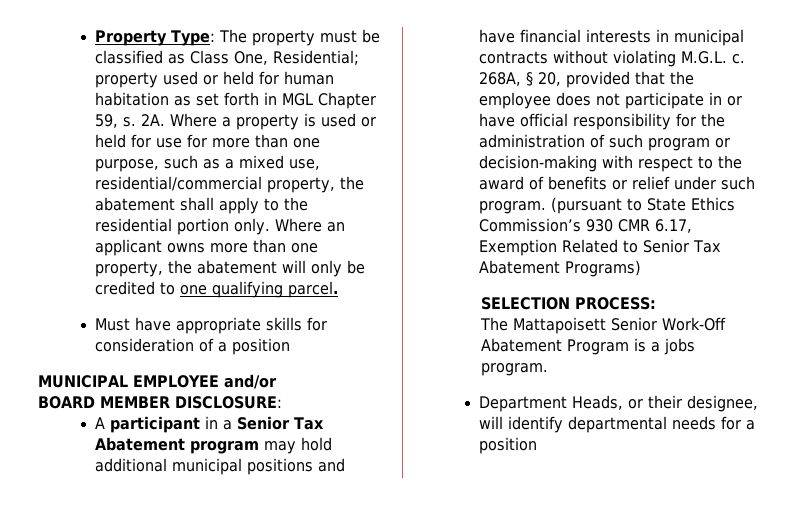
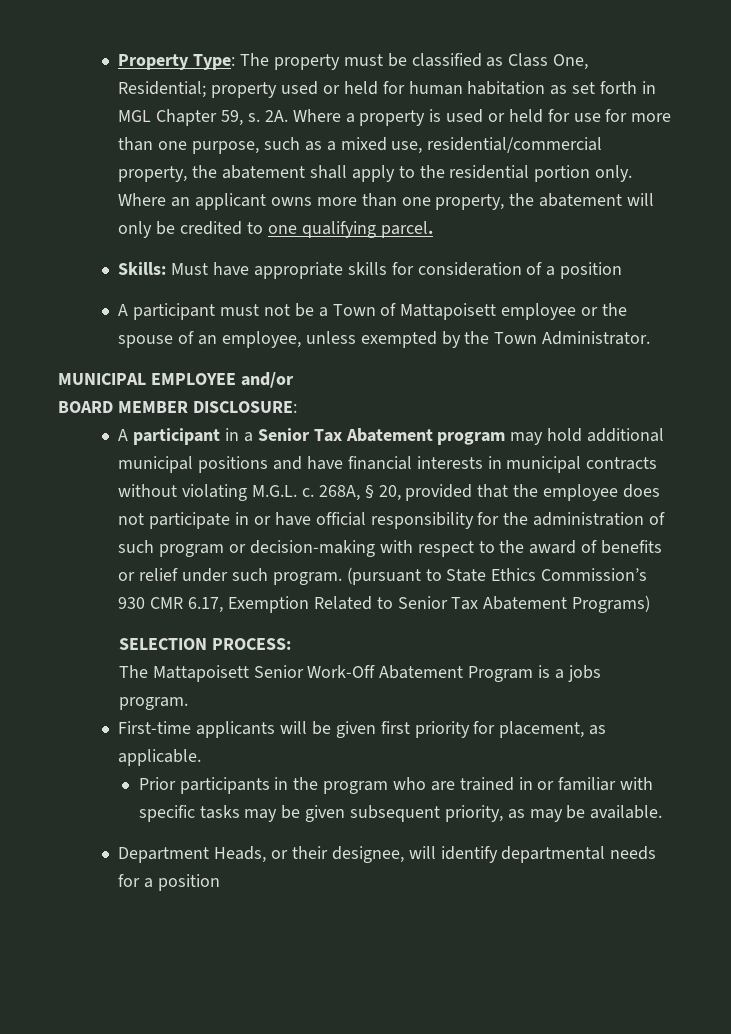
- Must have appropriate skills for consideration of a position
+ Skills: Must have appropriate skills for consideration of a position
+ A participant must not be a Town of Mattapoisett employee or the spouse of an employee, unless exempted by the Town Administrator.
+ First-time applicants will be given first priority for placement, as applicable.
+ Prior participants in the program who are trained in or familiar with specific tasks may be given subsequent priority, as may be available.

